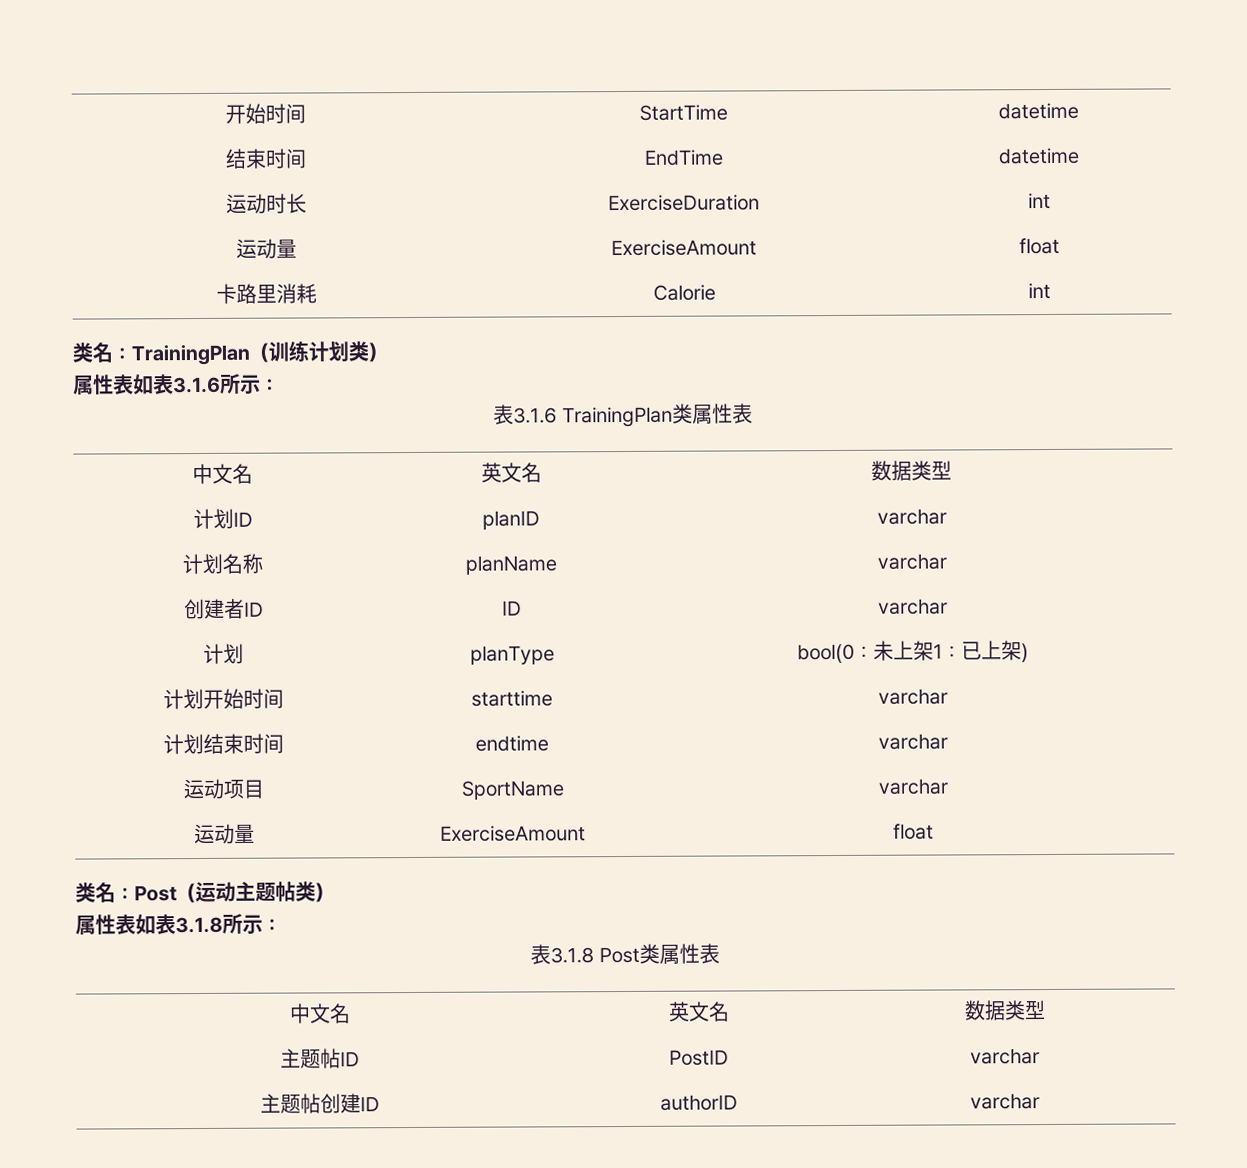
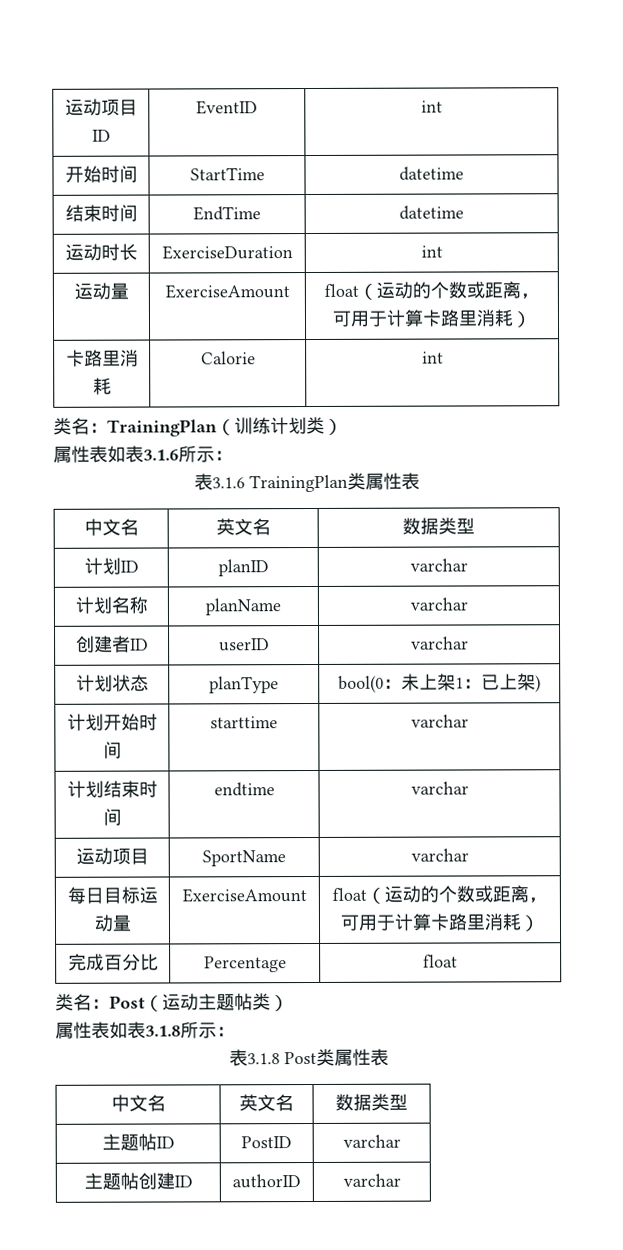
+ 运动项目ID | EventID | int
  运动时长 | ExerciseDuration | int
- 运动量 | ExerciseAmount | float
+ 运动量 | ExerciseAmount | float（运动的个数或距离，可用于计算卡路里消耗）
- 创建者ID | ID | varchar
- 计划 | planType | bool(0：未上架1：已上架)
+ 创建者ID | userID | varchar
+ 计划状态 | planType | bool(0：未上架1：已上架)
  运动项目 | SportName | varchar
- 运动量 | ExerciseAmount | float
+ 每日目标运动量 | ExerciseAmount | float（运动的个数或距离，可用于计算卡路里消耗）
+ 完成百分比 | Percentage | float

